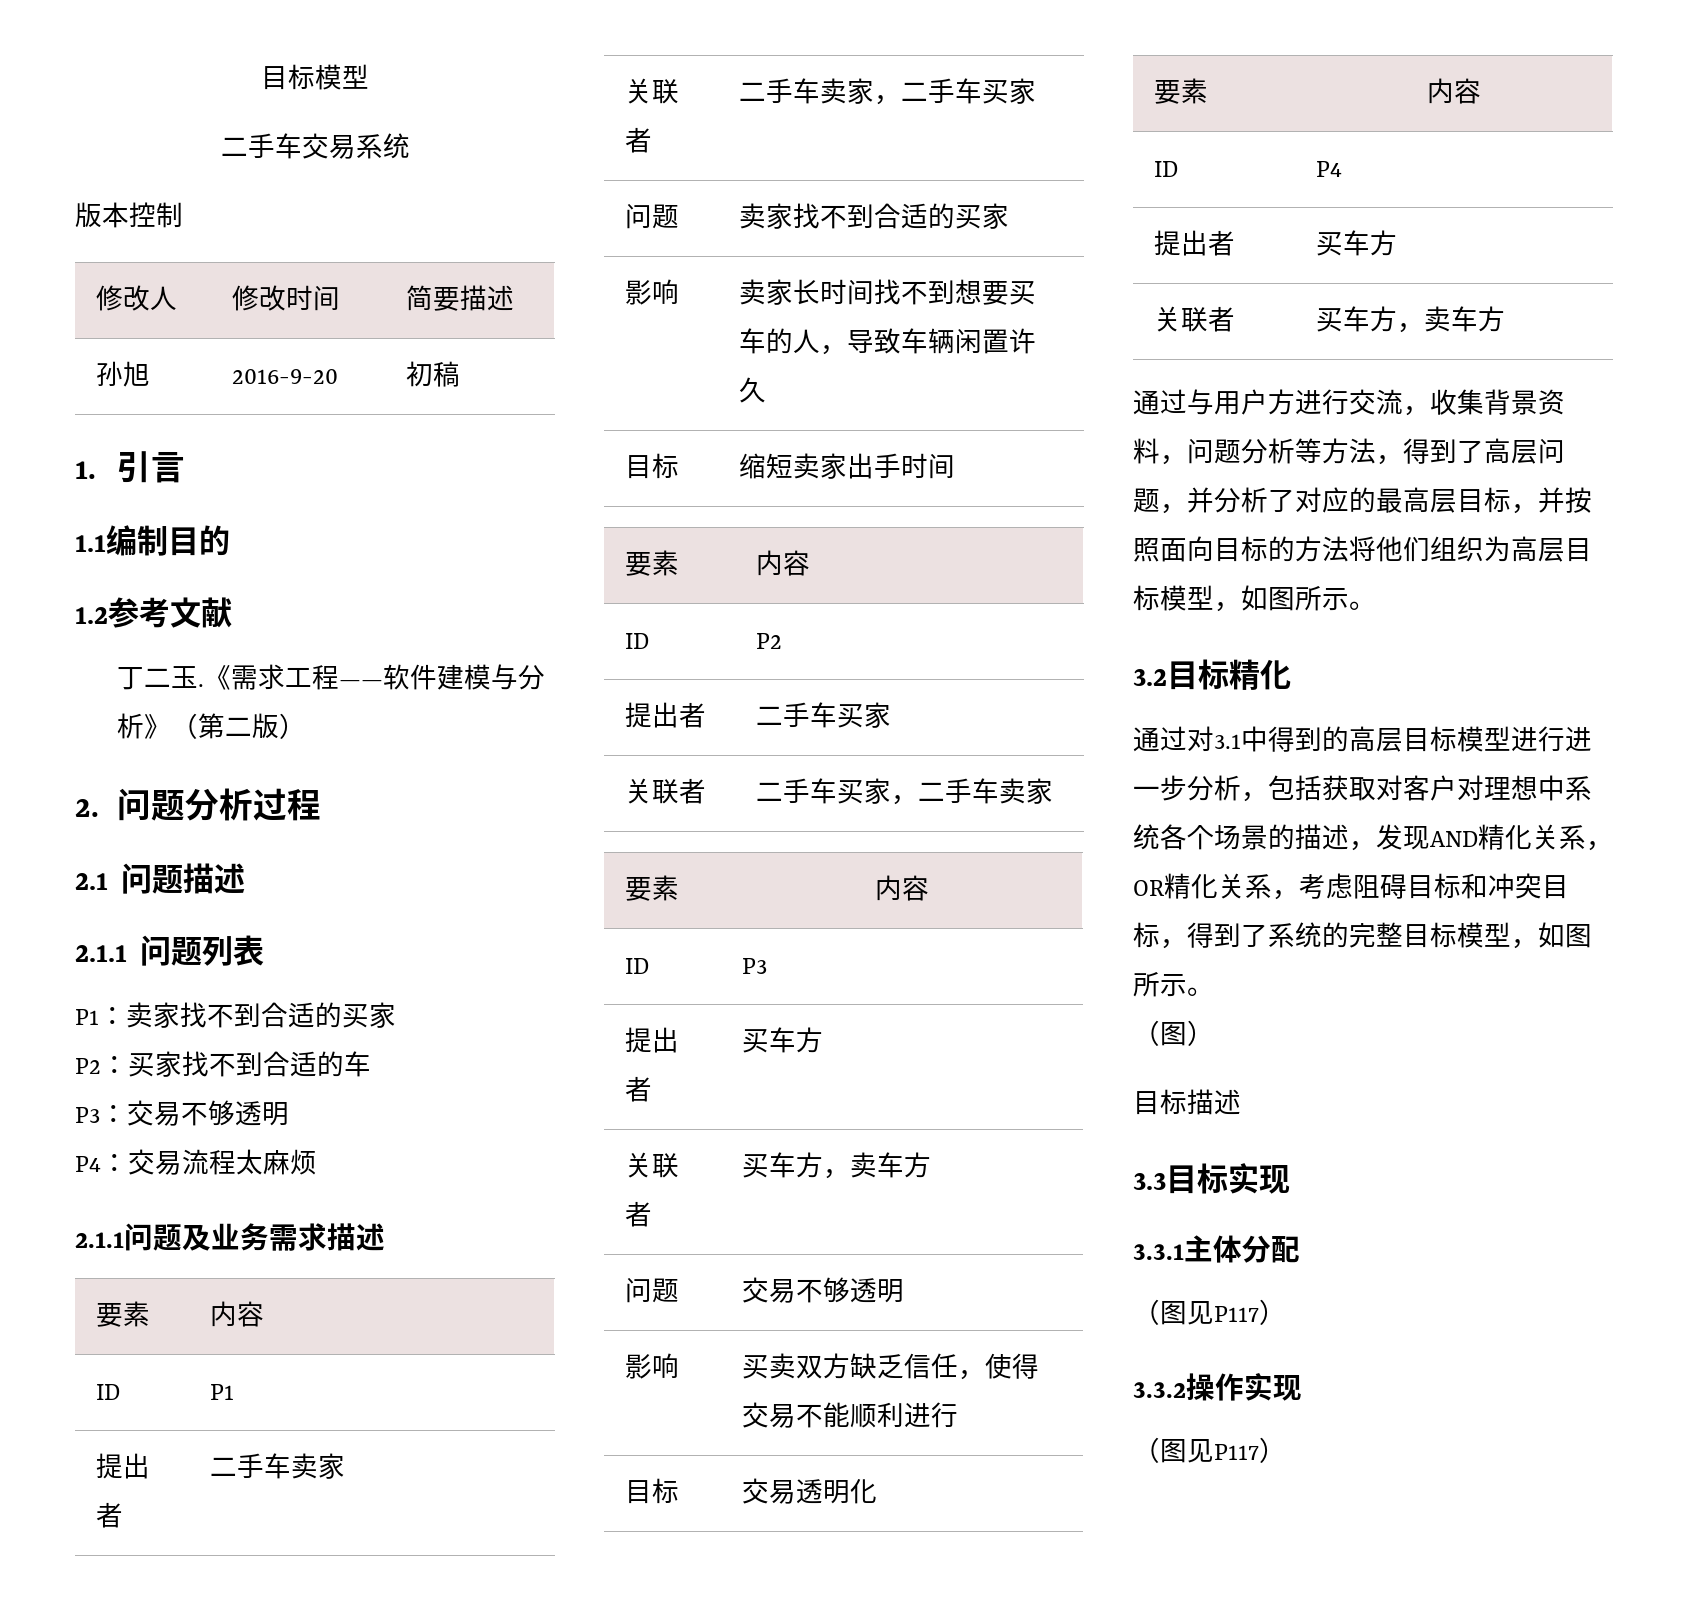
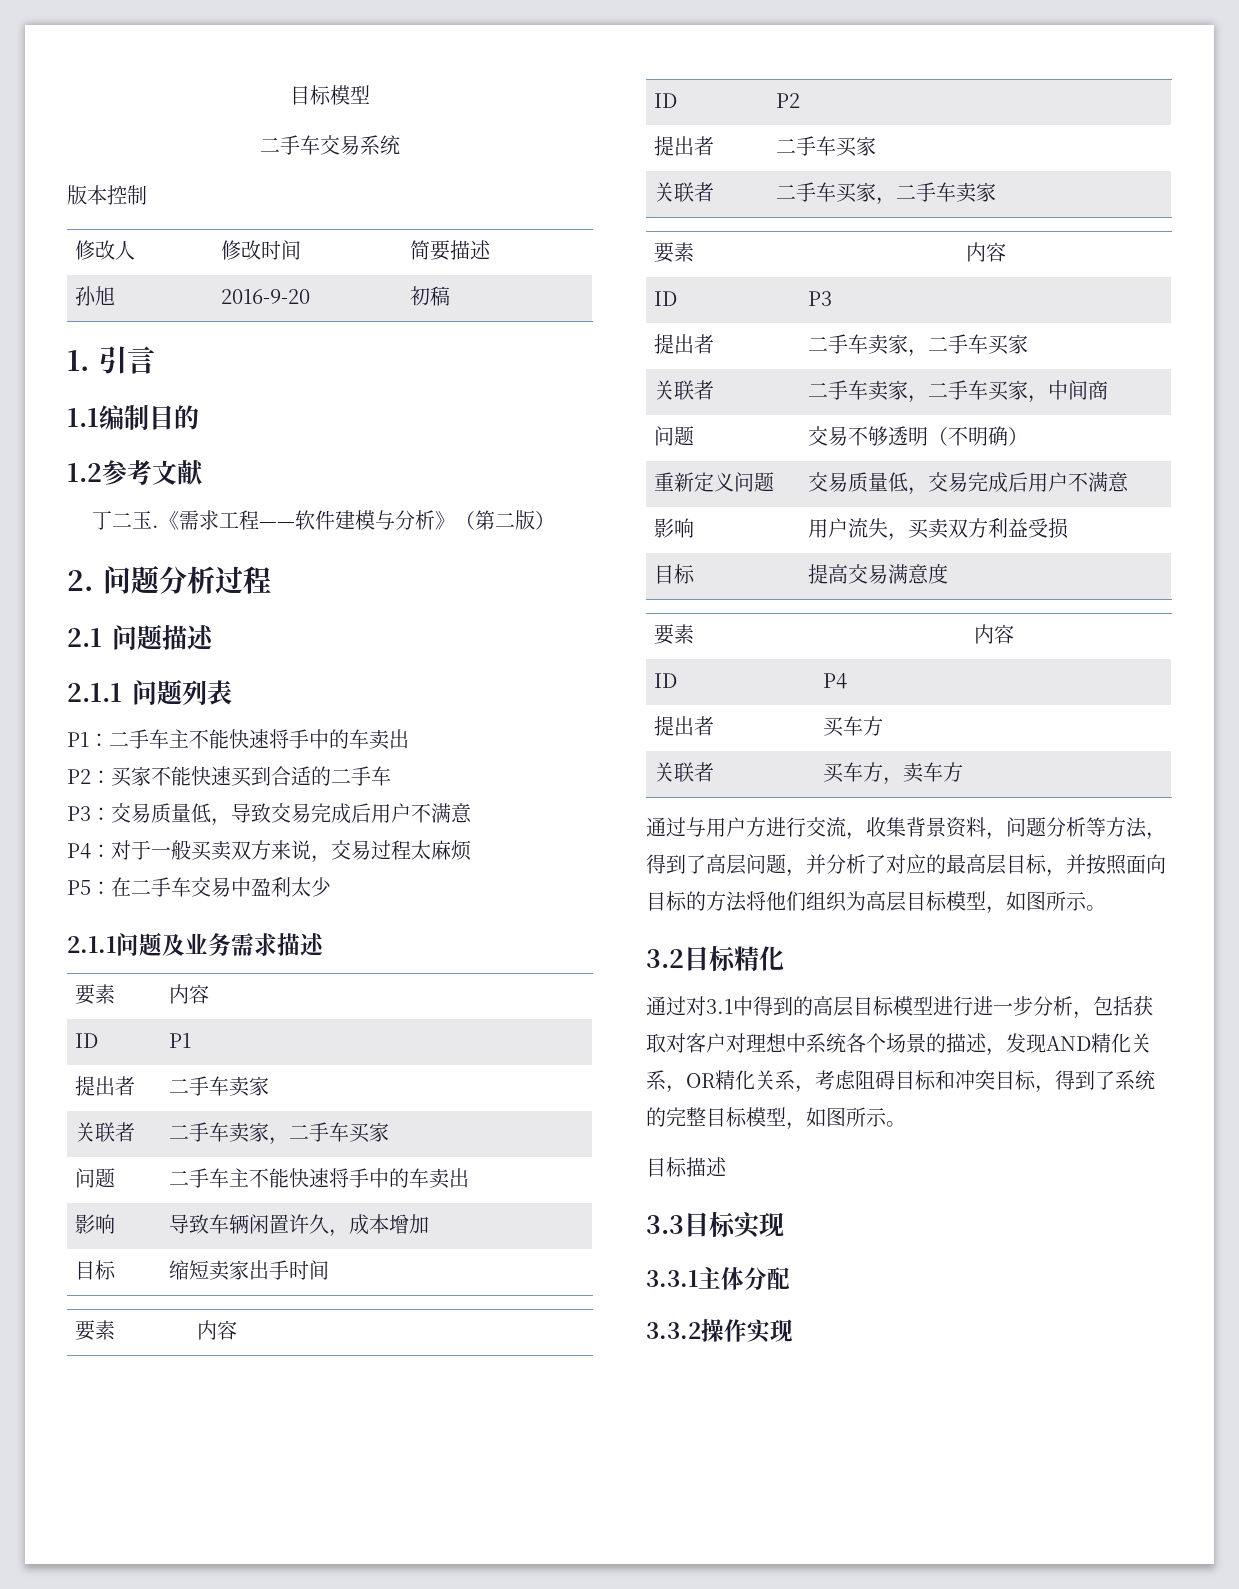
- P1：卖家找不到合适的买家
+ P1：二手车主不能快速将手中的车卖出
- P2：买家找不到合适的车
+ P2：买家不能快速买到合适的二手车
- P3：交易不够透明
- P4：交易流程太麻烦
+ P3：交易质量低，导致交易完成后用户不满意
+ P4：对于一般买卖双方来说，交易过程太麻烦
+ P5：在二手车交易中盈利太少
- 问题 | 卖家找不到合适的买家
- 影响 | 卖家长时间找不到想要买车的人，导致车辆闲置许久
+ 问题 | 二手车主不能快速将手中的车卖出
+ 影响 | 导致车辆闲置许久，成本增加
  ID | P3
- 提出者 | 买车方
- 关联者 | 买车方，卖车方
- 问题 | 交易不够透明
- 影响 | 买卖双方缺乏信任，使得交易不能顺利进行
- 目标 | 交易透明化
+ 提出者 | 二手车卖家，二手车买家
+ 关联者 | 二手车卖家，二手车买家，中间商
+ 问题 | 交易不够透明（不明确）
+ 重新定义问题 | 交易质量低，交易完成后用户不满意
+ 影响 | 用户流失，买卖双方利益受损
+ 目标 | 提高交易满意度
- （图）
  3.3.1主体分配
- （图见P117）
  3.3.2操作实现
- （图见P117）

